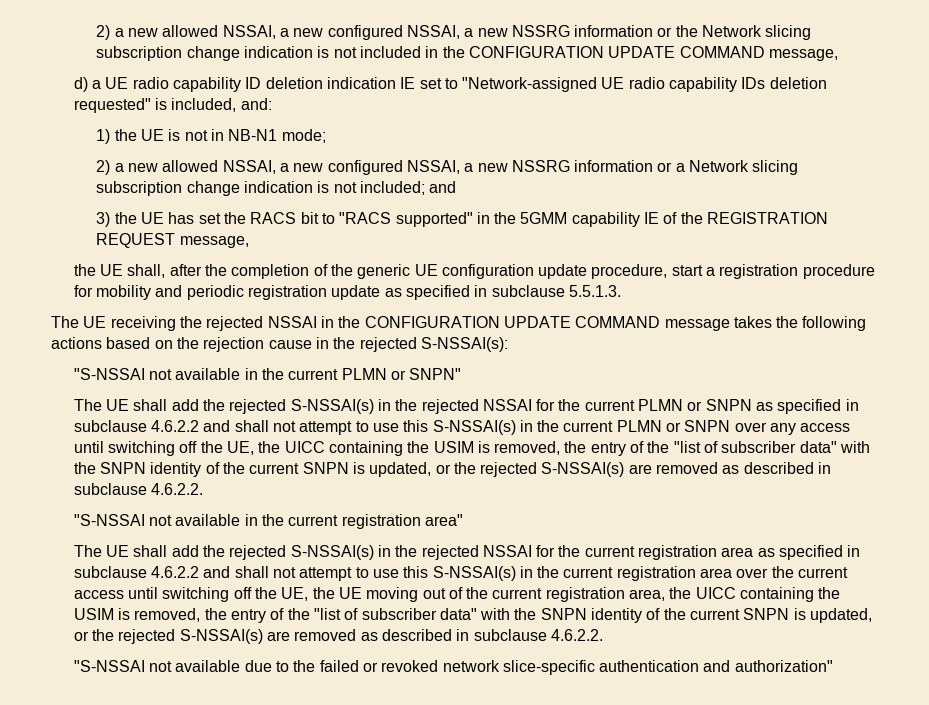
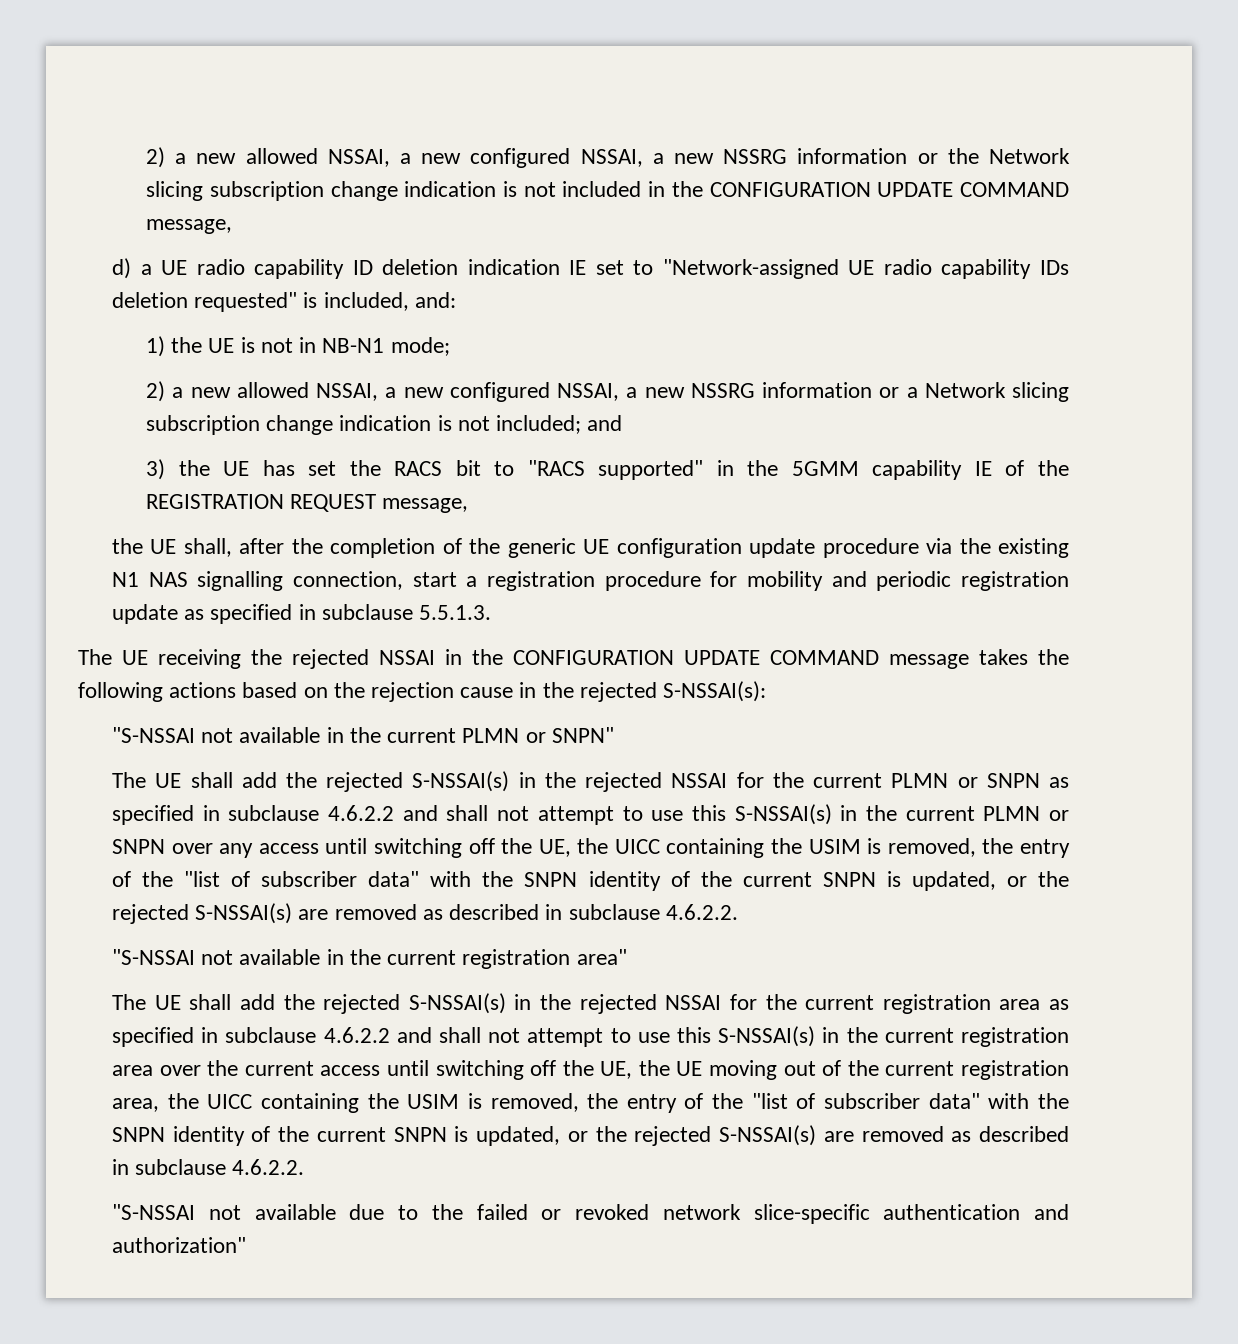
- the UE shall, after the completion of the generic UE configuration update procedure, start a registration procedure for mobility and periodic registration update as specified in subclause 5.5.1.3.
+ the UE shall, after the completion of the generic UE configuration update procedure via the existing N1 NAS signalling connection, start a registration procedure for mobility and periodic registration update as specified in subclause 5.5.1.3.

